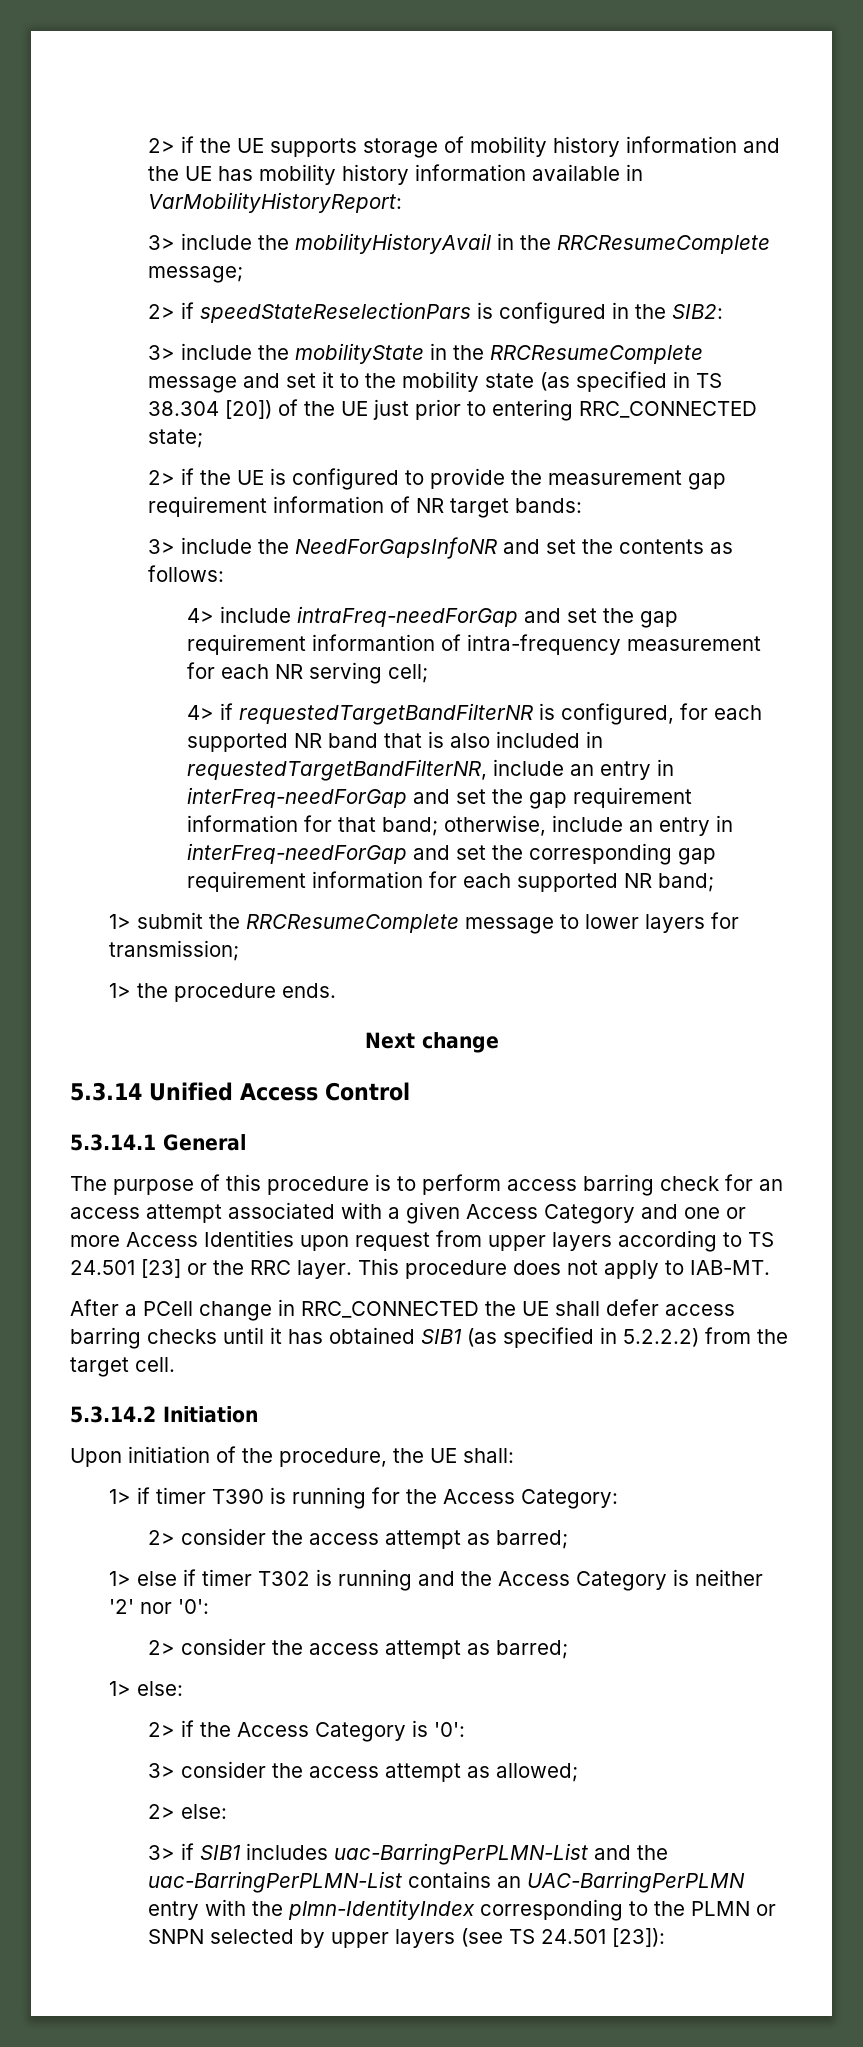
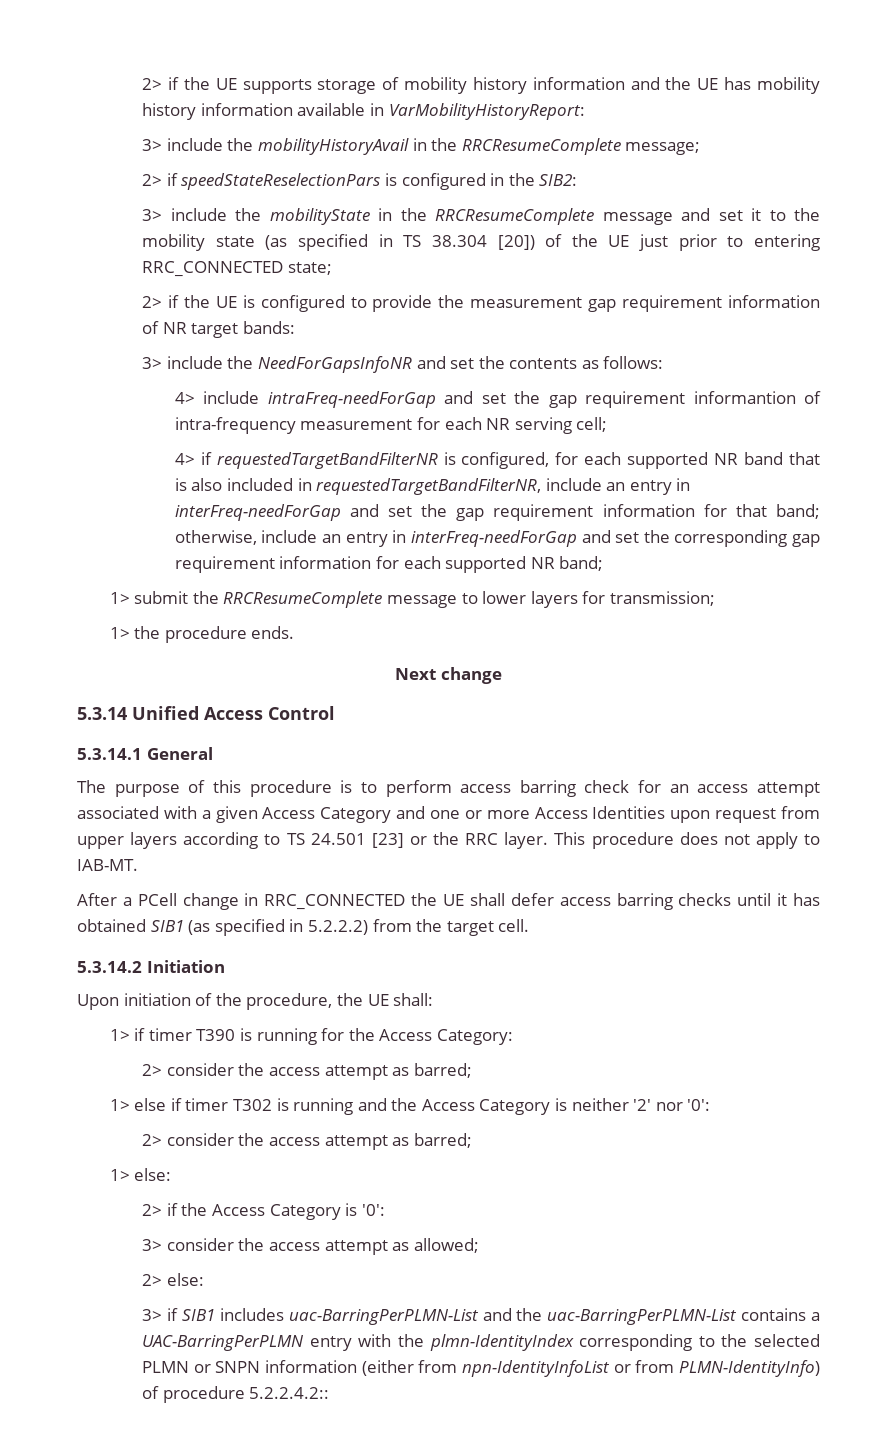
- 3> if SIB1 includes uac-BarringPerPLMN-List and the uac-BarringPerPLMN-List contains an UAC-BarringPerPLMN entry with the plmn-IdentityIndex corresponding to the PLMN or SNPN selected by upper layers (see TS 24.501 [23]):
+ 3> if SIB1 includes uac-BarringPerPLMN-List and the uac-BarringPerPLMN-List contains a UAC-BarringPerPLMN entry with the plmn-IdentityIndex corresponding to the selected PLMN or SNPN information (either from npn-IdentityInfoList or from PLMN-IdentityInfo) of procedure 5.2.2.4.2::

